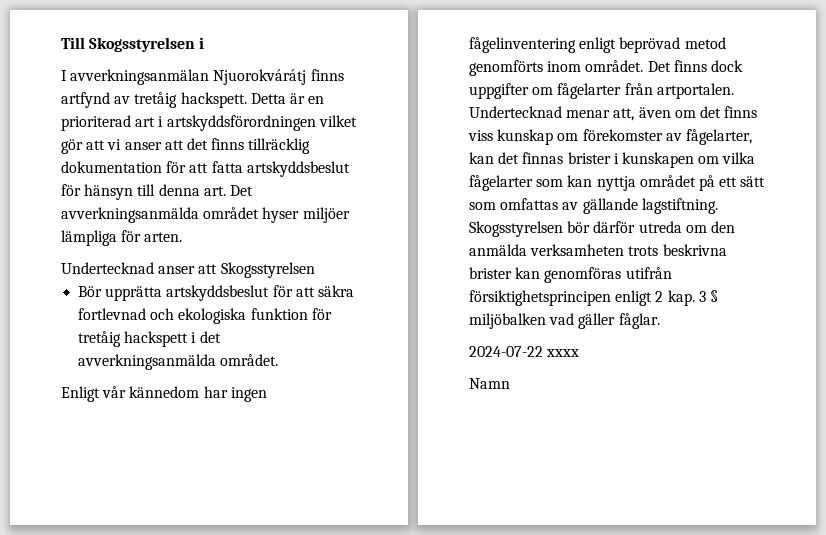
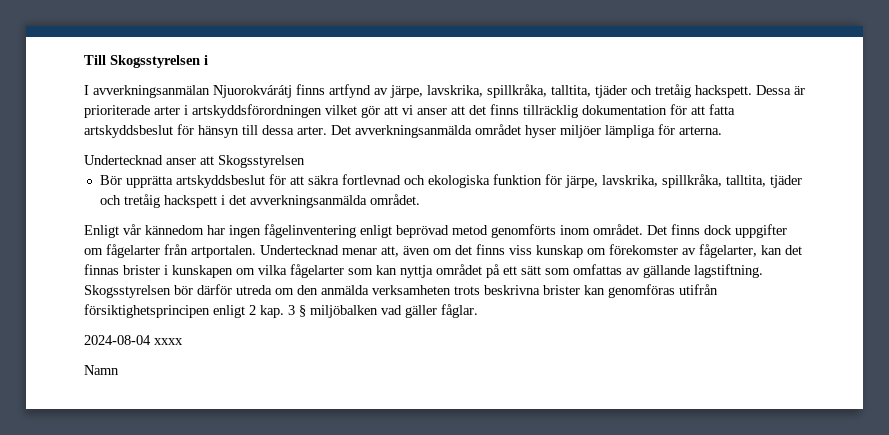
- I avverkningsanmälan Njuorokvárátj finns artfynd av tretåig hackspett. Detta är en prioriterad art i artskyddsförordningen vilket gör att vi anser att det finns tillräcklig dokumentation för att fatta artskyddsbeslut för hänsyn till denna art. Det avverkningsanmälda området hyser miljöer lämpliga för arten.
+ I avverkningsanmälan Njuorokvárátj finns artfynd av järpe, lavskrika, spillkråka, talltita, tjäder och tretåig hackspett. Dessa är prioriterade arter i artskyddsförordningen vilket gör att vi anser att det finns tillräcklig dokumentation för att fatta artskyddsbeslut för hänsyn till dessa arter. Det avverkningsanmälda området hyser miljöer lämpliga för arterna.
- Bör upprätta artskyddsbeslut för att säkra fortlevnad och ekologiska funktion för tretåig hackspett i det avverkningsanmälda området.
+ Bör upprätta artskyddsbeslut för att säkra fortlevnad och ekologiska funktion för järpe, lavskrika, spillkråka, talltita, tjäder och tretåig hackspett i det avverkningsanmälda området.
- 2024-07-22 xxxx
+ 2024-08-04 xxxx

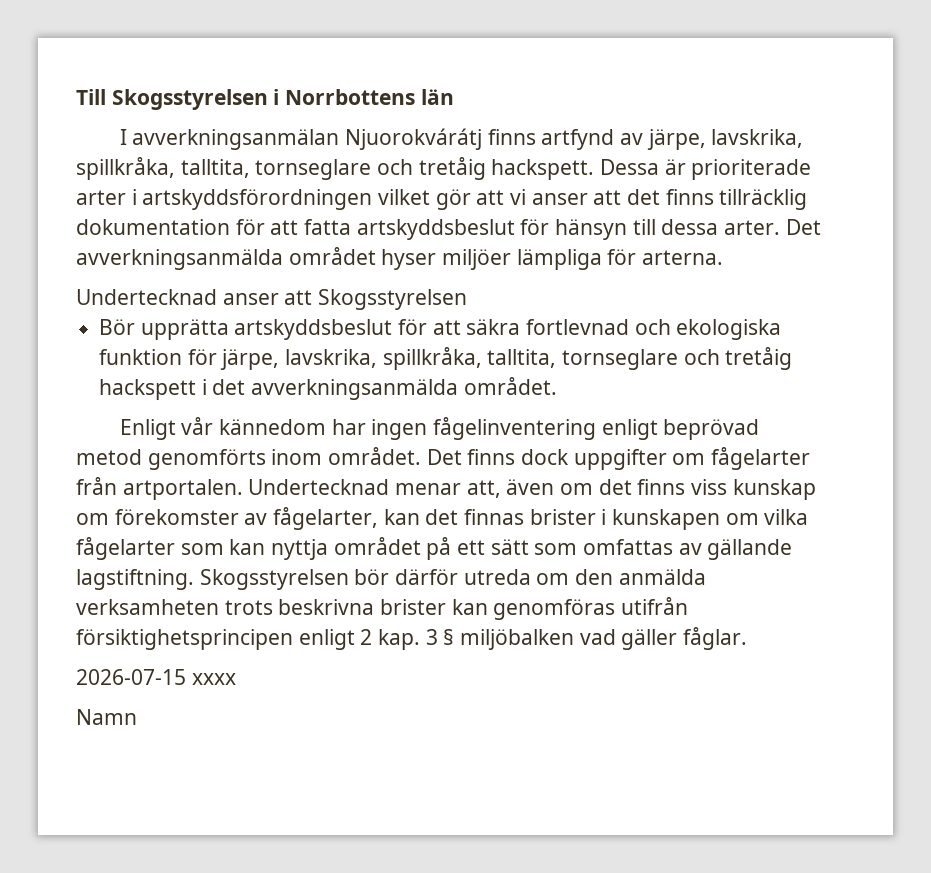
- Till Skogsstyrelsen i
+ Till Skogsstyrelsen i Norrbottens län
- I avverkningsanmälan Njuorokvárátj finns artfynd av järpe, lavskrika, spillkråka, talltita, tjäder och tretåig hackspett.
+ I avverkningsanmälan Njuorokvárátj finns artfynd av järpe, lavskrika, spillkråka, talltita, tornseglare och tretåig hackspett.
- Bör upprätta artskyddsbeslut för att säkra fortlevnad och ekologiska funktion för järpe, lavskrika, spillkråka, talltita, tjäder och tretåig hackspett i det avverkningsanmälda området.
+ Bör upprätta artskyddsbeslut för att säkra fortlevnad och ekologiska funktion för järpe, lavskrika, spillkråka, talltita, tornseglare och tretåig hackspett i det avverkningsanmälda området.
- 2024-08-04 xxxx
+ 2026-07-15 xxxx

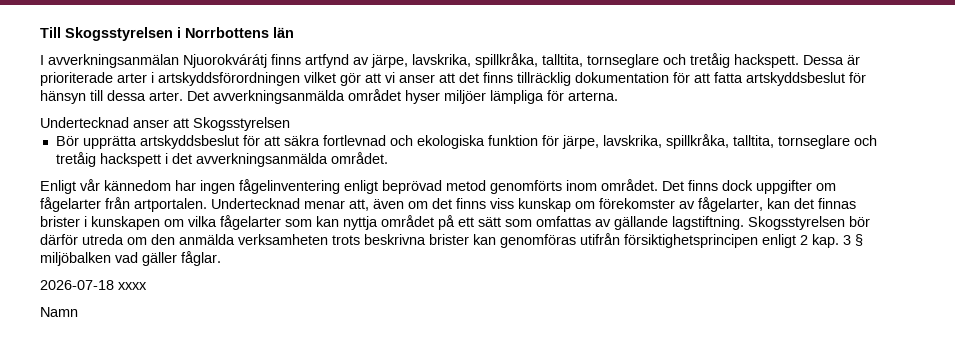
- 2026-07-15 xxxx
+ 2026-07-18 xxxx

